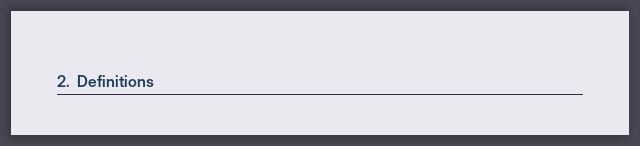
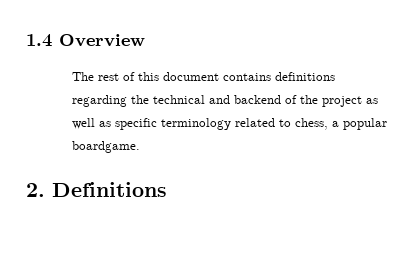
+ 1.4 Overview
+ The rest of this document contains definitions regarding the technical and backend of the project as well as specific terminology related to chess, a popular boardgame.

